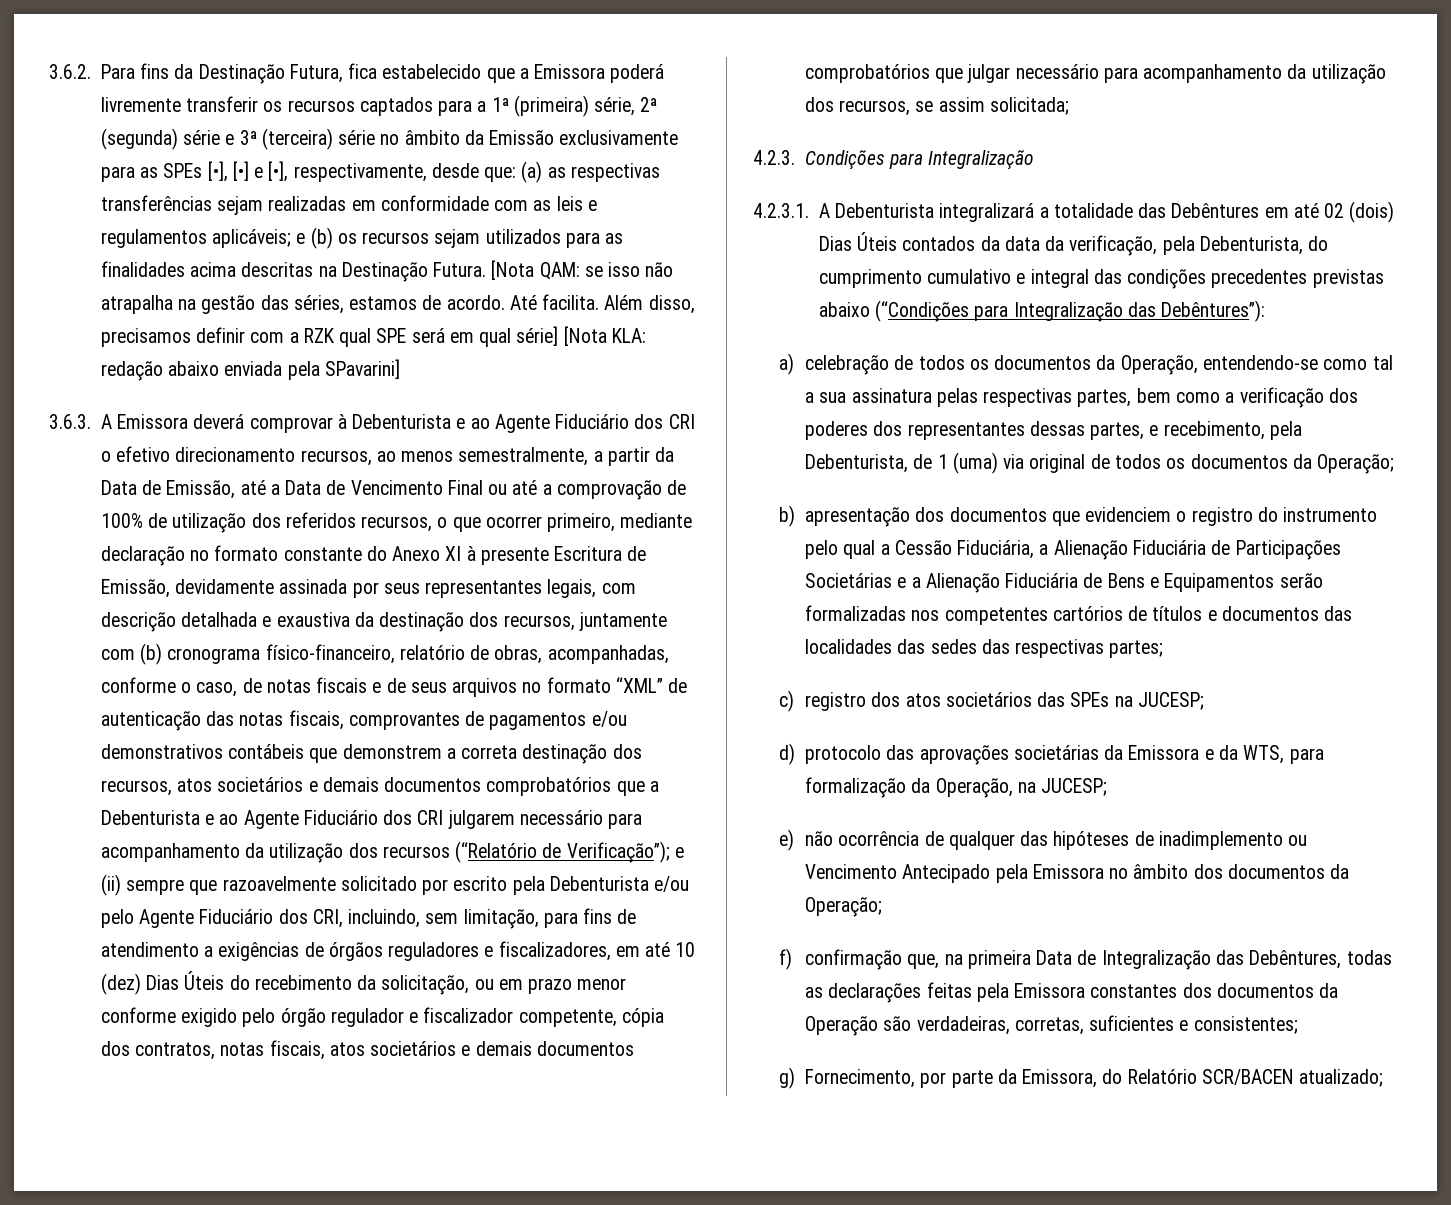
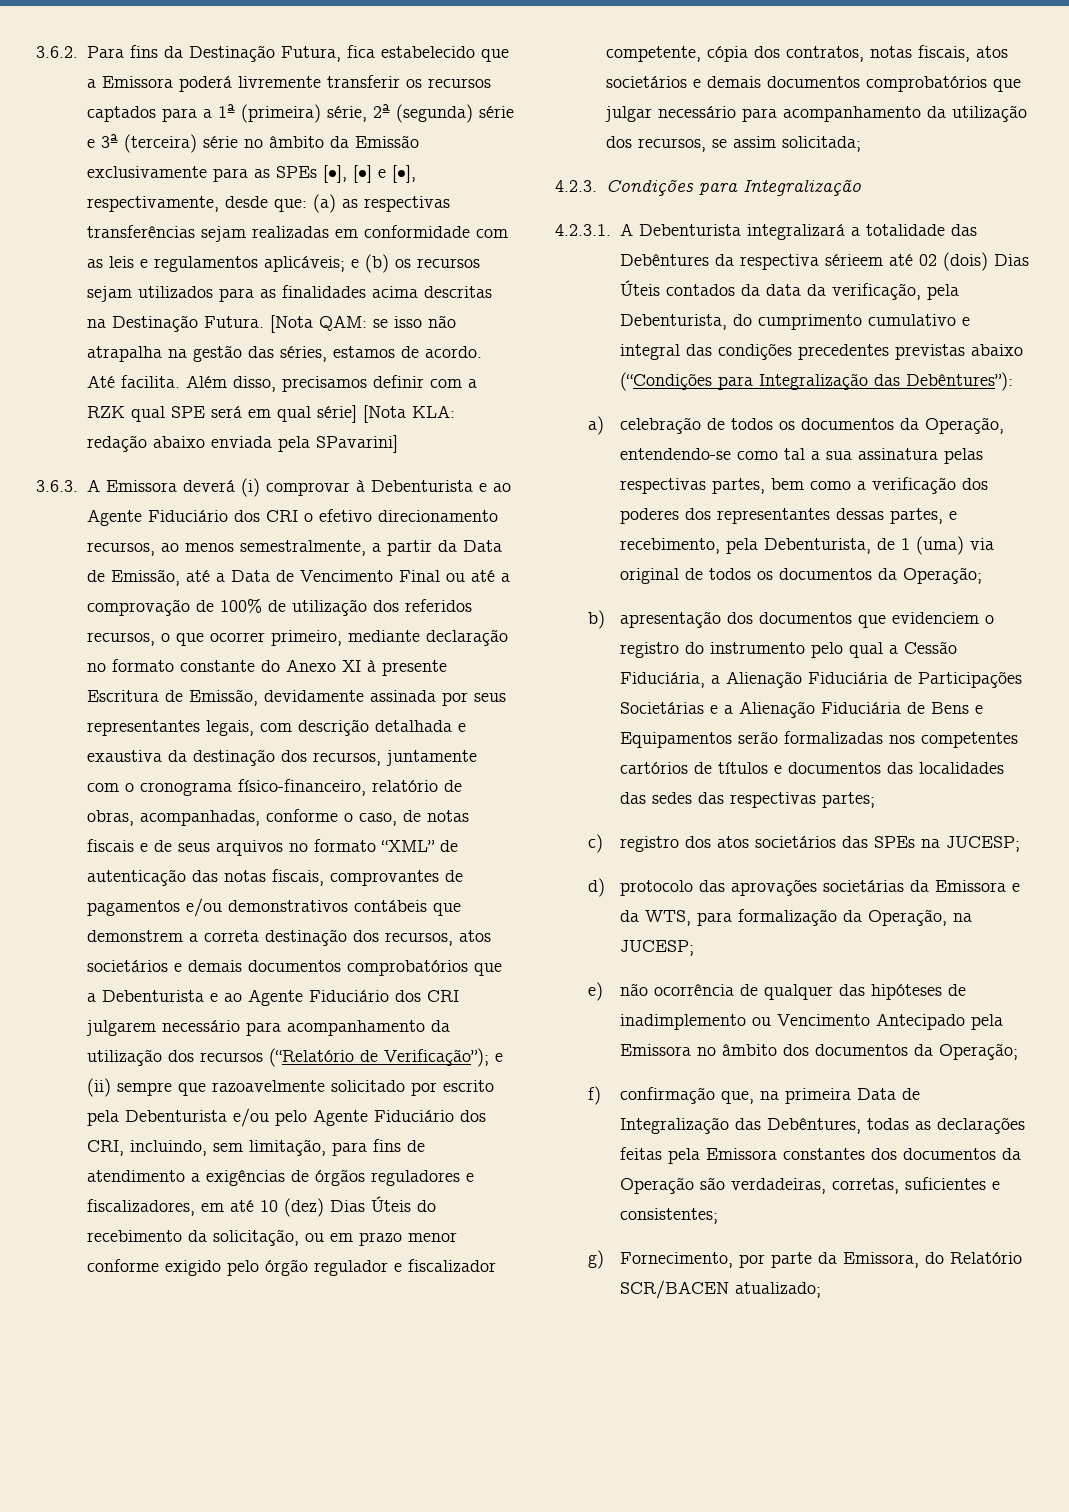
- 3.6.3. A Emissora deverá comprovar à Debenturista e ao Agente Fiduciário dos CRI o efetivo direcionamento recursos, ao menos semestralmente, a partir da Data de Emissão, até a Data de Vencimento Final ou até a comprovação de 100% de utilização dos referidos recursos, o que ocorrer primeiro, mediante declaração no formato constante do Anexo XI à presente Escritura de Emissão, devidamente assinada por seus representantes legais, com descrição detalhada e exaustiva da destinação dos recursos, juntamente com (b) cronograma físico-financeiro, relatório de obras, acompanhadas, conforme o caso, de notas fiscais e de seus arquivos no formato “XML” de autenticação das notas fiscais, comprovantes de pagamentos e/ou demonstrativos contábeis que demonstrem a correta destinação dos recursos, atos societários e demais documentos comprobatórios que a Debenturista e ao Agente Fiduciário dos CRI julgarem necessário para acompanhamento da utilização dos recursos (“Relatório de Verificação”);
+ 3.6.3. A Emissora deverá (i) comprovar à Debenturista e ao Agente Fiduciário dos CRI o efetivo direcionamento recursos, ao menos semestralmente, a partir da Data de Emissão, até a Data de Vencimento Final ou até a comprovação de 100% de utilização dos referidos recursos, o que ocorrer primeiro, mediante declaração no formato constante do Anexo XI à presente Escritura de Emissão, devidamente assinada por seus representantes legais, com descrição detalhada e exaustiva da destinação dos recursos, juntamente com o cronograma físico-financeiro, relatório de obras, acompanhadas, conforme o caso, de notas fiscais e de seus arquivos no formato “XML” de autenticação das notas fiscais, comprovantes de pagamentos e/ou demonstrativos contábeis que demonstrem a correta destinação dos recursos, atos societários e demais documentos comprobatórios que a Debenturista e ao Agente Fiduciário dos CRI julgarem necessário para acompanhamento da utilização dos recursos (“Relatório de Verificação”);
- 4.2.3.1. A Debenturista integralizará a totalidade das Debêntures em até 02 (dois) Dias Úteis contados da data da verificação, pela Debenturista, do cumprimento cumulativo e integral das condições precedentes previstas abaixo (“Condições para Integralização das Debêntures”):
+ 4.2.3.1. A Debenturista integralizará a totalidade das Debêntures da respectiva sérieem até 02 (dois) Dias Úteis contados da data da verificação, pela Debenturista, do cumprimento cumulativo e integral das condições precedentes previstas abaixo (“Condições para Integralização das Debêntures”):

